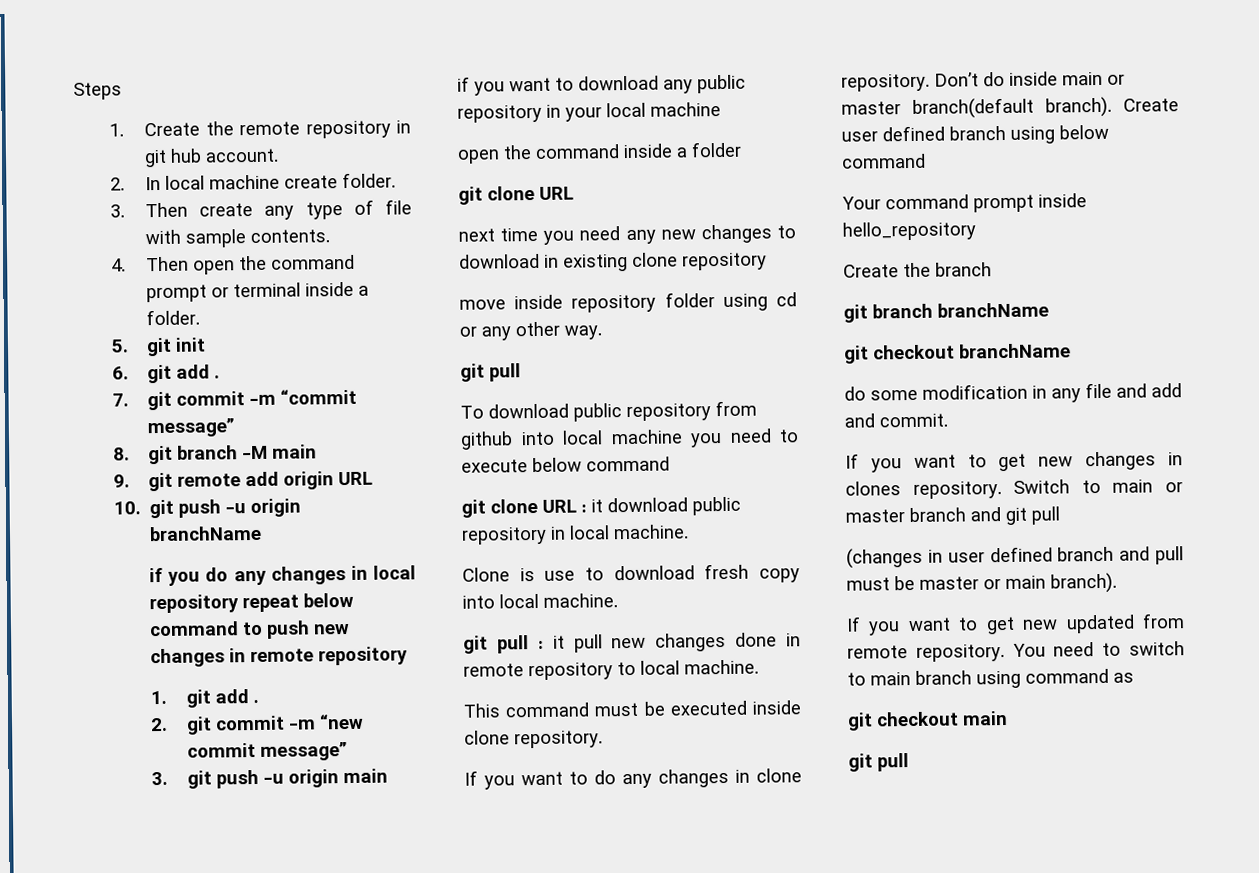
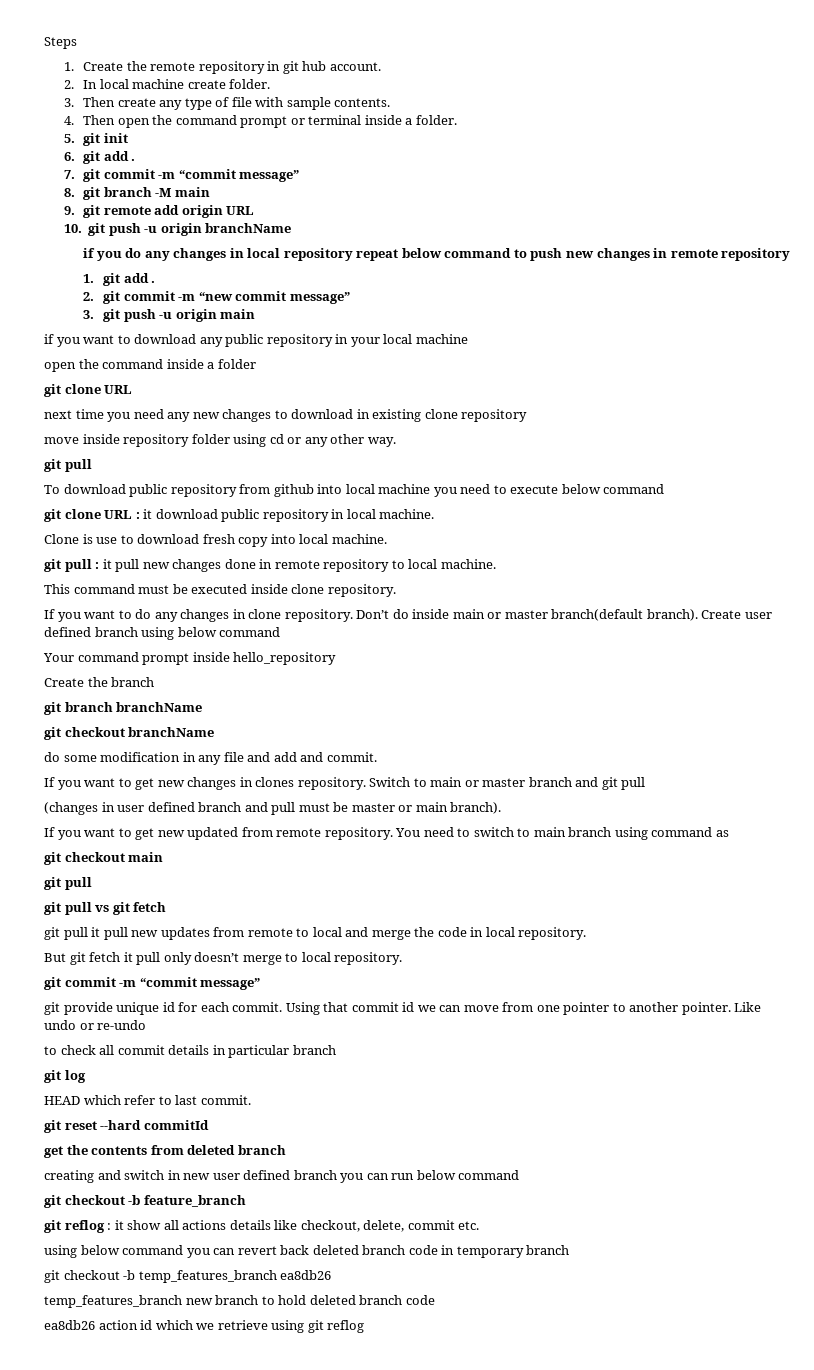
+ git pull vs git fetch
+ git pull it pull new updates from remote to local and merge the code in local repository.
+ But git fetch it pull only doesn’t merge to local repository.
+ git commit -m “commit message”
+ git provide unique id for each commit. Using that commit id we can move from one pointer to another pointer. Like undo or re-undo
+ to check all commit details in particular branch
+ git log
+ HEAD which refer to last commit.
+ git reset --hard commitId
+ get the contents from deleted branch
+ creating and switch in new user defined branch you can run below command
+ git checkout -b feature_branch
+ git reflog : it show all actions details like checkout, delete, commit etc.
+ using below command you can revert back deleted branch code in temporary branch
+ git checkout -b temp_features_branch ea8db26
+ temp_features_branch new branch to hold deleted branch code
+ ea8db26 action id which we retrieve using git reflog

